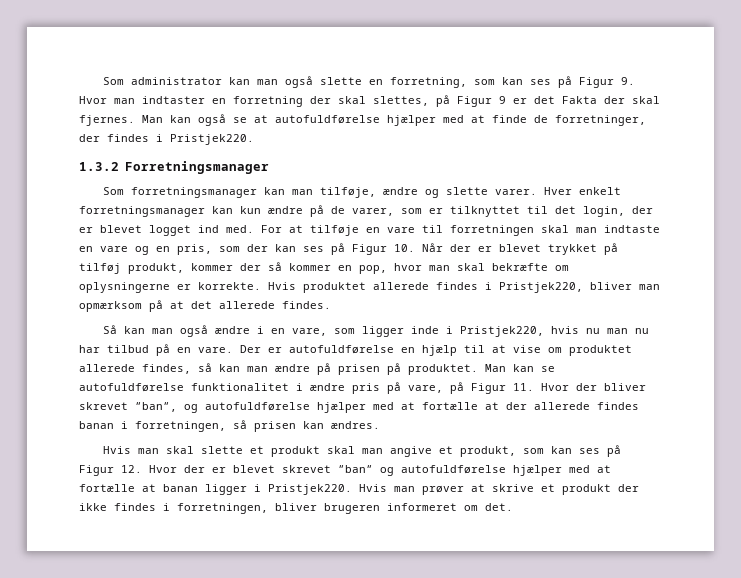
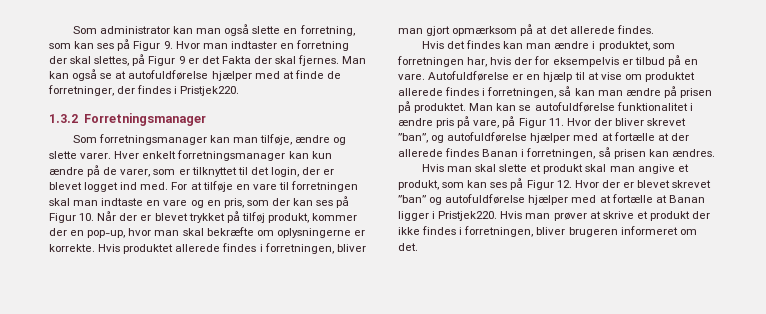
- For at tilføje en vare til forretningen skal man indtaste en vare og en pris, som der kan ses på Figur 10. Når der er blevet trykket på tilføj produkt, kommer der så kommer en pop, hvor man skal bekræfte om oplysningerne er korrekte.
+ For at tilføje en vare til forretningen skal man indtaste en vare og en pris, som der kan ses på Figur 10. Når der er blevet trykket på tilføj produkt, kommer der en pop-up, hvor man skal bekræfte om oplysningerne er korrekte.
- Hvis produktet allerede findes i Pristjek220, bliver man opmærksom på at det allerede findes.
+ Hvis produktet allerede findes i forretningen, bliver man gjort opmærksom på at det allerede findes.
- Så kan man også ændre i en vare, som ligger inde i Pristjek220, hvis nu man nu har tilbud på en vare.
+ Hvis det findes kan man ændre i produktet, som forretningen har, hvis der for eksempelvis er tilbud på en vare.
- Der er autofuldførelse en hjælp til at vise om produktet allerede findes, så kan man ændre på prisen på produktet.
+ Autofuldførelse er en hjælp til at vise om produktet allerede findes i forretningen, så kan man ændre på prisen på produktet.
- Man kan se autofuldførelse funktionalitet i ændre pris på vare, på Figur 11. Hvor der bliver skrevet ”ban”, og autofuldførelse hjælper med at fortælle at der allerede findes banan i forretningen, så prisen kan ændres.
+ Man kan se autofuldførelse funktionalitet i ændre pris på vare, på Figur 11. Hvor der bliver skrevet ”ban”, og autofuldførelse hjælper med at fortælle at der allerede findes Banan i forretningen, så prisen kan ændres.
- Hvis man skal slette et produkt skal man angive et produkt, som kan ses på Figur 12. Hvor der er blevet skrevet ”ban” og autofuldførelse hjælper med at fortælle at banan ligger i Pristjek220.
+ Hvis man skal slette et produkt skal man angive et produkt, som kan ses på Figur 12. Hvor der er blevet skrevet ”ban” og autofuldførelse hjælper med at fortælle at Banan ligger i Pristjek220.

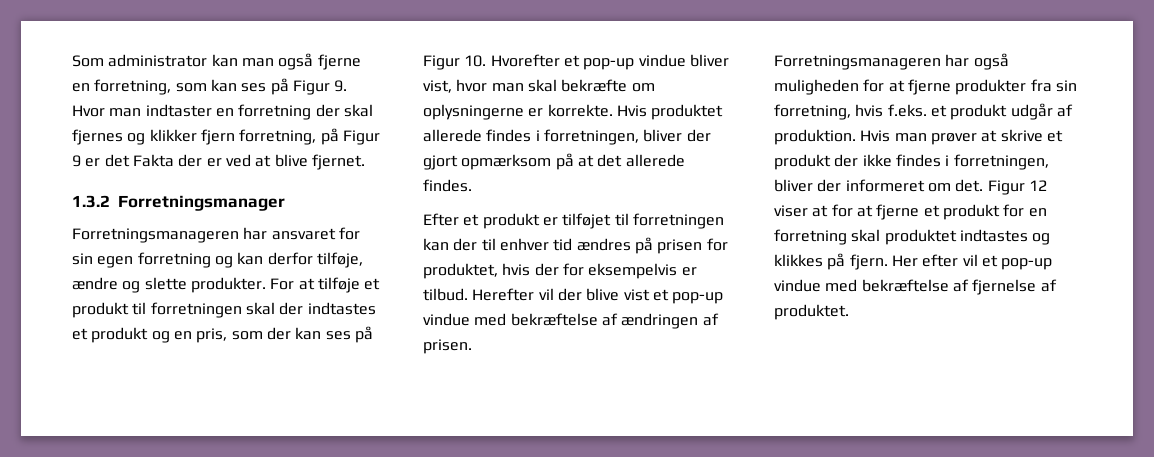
- Som administrator kan man også slette en forretning, som kan ses på Figur 9. Hvor man indtaster en forretning der skal slettes, på Figur 9 er det Fakta der skal fjernes. Man kan også se at autofuldførelse hjælper med at finde de forretninger, der findes i Pristjek220.
+ Som administrator kan man også fjerne en forretning, som kan ses på Figur 9. Hvor man indtaster en forretning der skal fjernes og klikker fjern forretning, på Figur 9 er det Fakta der er ved at blive fjernet.
  1.3.2 Forretningsmanager
- Som forretningsmanager kan man tilføje, ændre og slette varer. Hver enkelt forretningsmanager kan kun ændre på de varer, som er tilknyttet til det login, der er blevet logget ind med.
+ Forretningsmanageren har ansvaret for sin egen forretning og kan derfor tilføje, ændre og slette produkter.
- For at tilføje en vare til forretningen skal man indtaste en vare og en pris, som der kan ses på Figur 10. Når der er blevet trykket på tilføj produkt, kommer der en pop-up, hvor man skal bekræfte om oplysningerne er korrekte.
+ For at tilføje et produkt til forretningen skal der indtastes et produkt og en pris, som der kan ses på Figur 10. Hvorefter et pop-up vindue bliver vist, hvor man skal bekræfte om oplysningerne er korrekte.
- Hvis produktet allerede findes i forretningen, bliver man gjort opmærksom på at det allerede findes.
+ Hvis produktet allerede findes i forretningen, bliver der gjort opmærksom på at det allerede findes.
- Hvis det findes kan man ændre i produktet, som forretningen har, hvis der for eksempelvis er tilbud på en vare. Autofuldførelse er en hjælp til at vise om produktet allerede findes i forretningen, så kan man ændre på prisen på produktet. Man kan se autofuldførelse funktionalitet i ændre pris på vare, på Figur 11. Hvor der bliver skrevet ”ban”, og autofuldførelse hjælper med at fortælle at der allerede findes Banan i forretningen, så prisen kan ændres.
- Hvis man skal slette et produkt skal man angive et produkt, som kan ses på Figur 12. Hvor der er blevet skrevet ”ban” og autofuldførelse hjælper med at fortælle at Banan ligger i Pristjek220.
+ Efter et produkt er tilføjet til forretningen kan der til enhver tid ændres på prisen for produktet, hvis der for eksempelvis er tilbud. Herefter vil der blive vist et pop-up vindue med bekræftelse af ændringen af prisen.
+ Forretningsmanageren har også muligheden for at fjerne produkter fra sin forretning, hvis f.eks. et produkt udgår af produktion.
- Hvis man prøver at skrive et produkt der ikke findes i forretningen, bliver brugeren informeret om det.
+ Hvis man prøver at skrive et produkt der ikke findes i forretningen, bliver der informeret om det.
+ Figur 12 viser at for at fjerne et produkt for en forretning skal produktet indtastes og klikkes på fjern. Her efter vil et pop-up vindue med bekræftelse af fjernelse af produktet.

